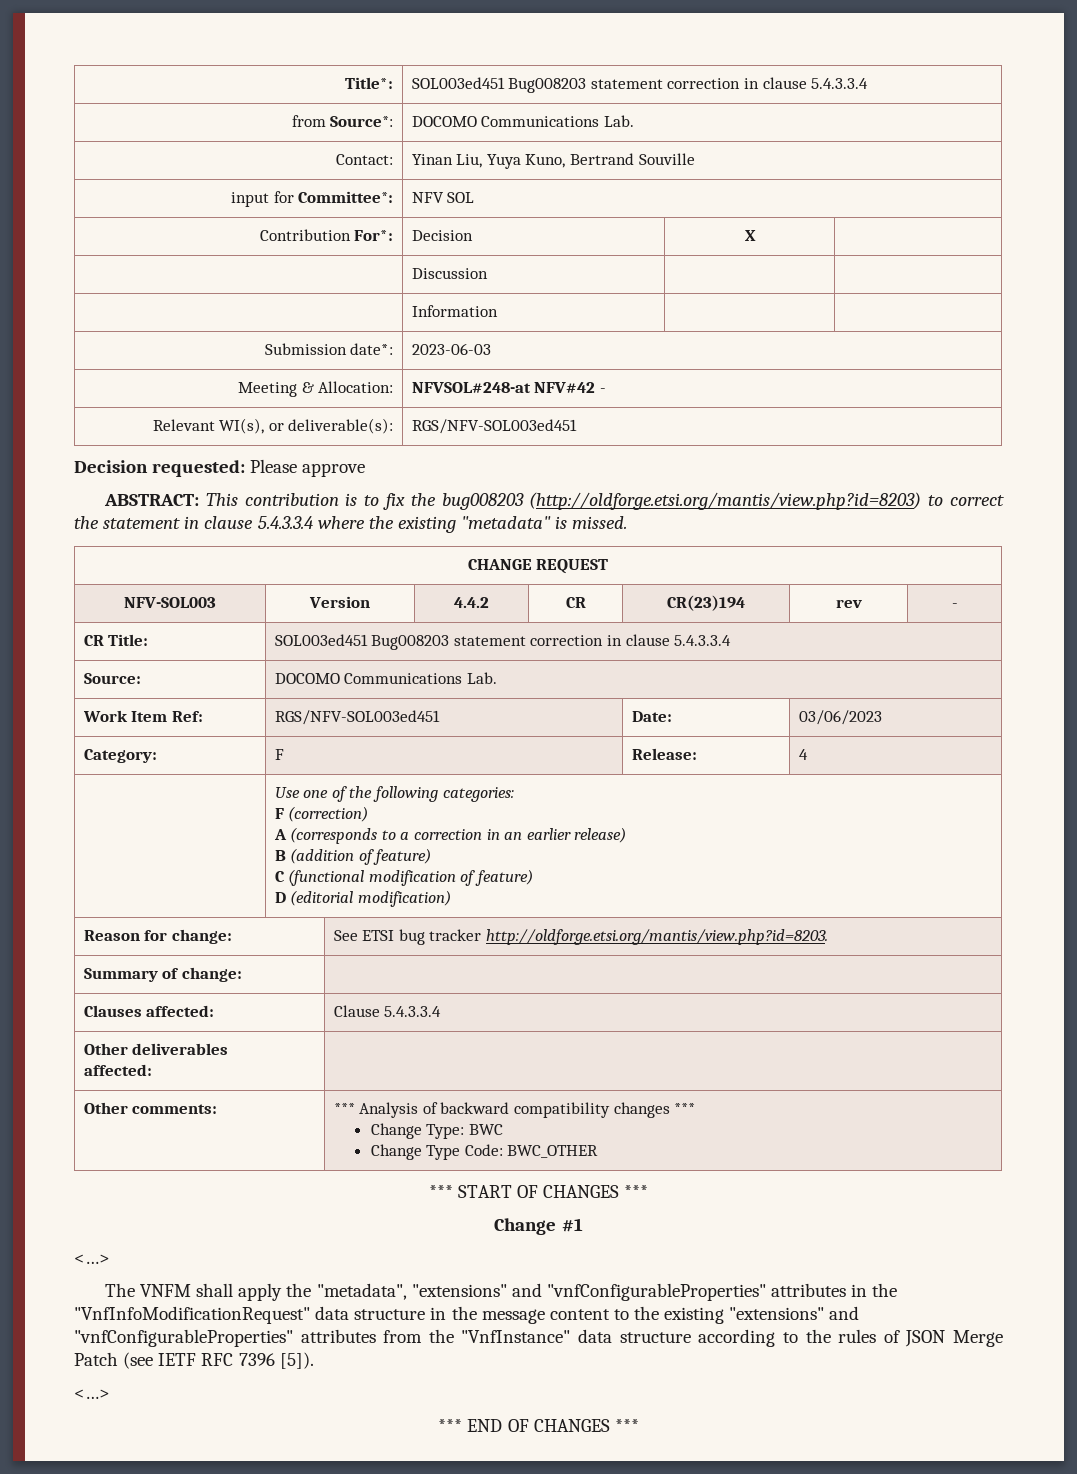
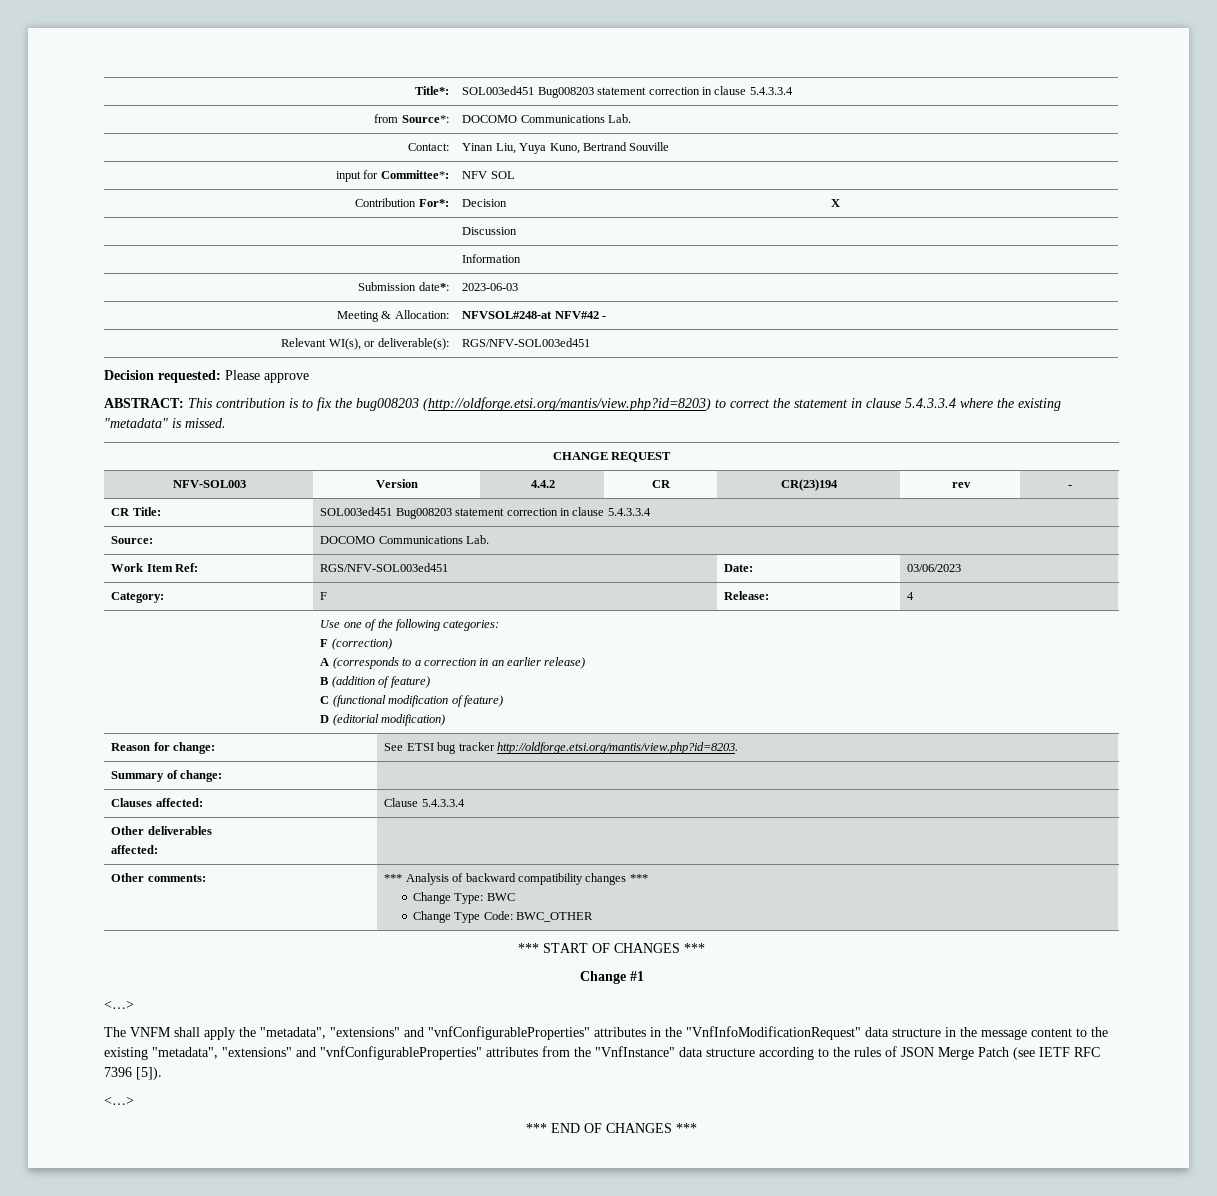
- The VNFM shall apply the "metadata", "extensions" and "vnfConfigurableProperties" attributes in the "VnfInfoModificationRequest" data structure in the message content to the existing "extensions" and "vnfConfigurableProperties" attributes from the "VnfInstance" data structure according to the rules of JSON Merge Patch (see IETF RFC 7396 [5]).
+ The VNFM shall apply the "metadata", "extensions" and "vnfConfigurableProperties" attributes in the "VnfInfoModificationRequest" data structure in the message content to the existing "metadata", "extensions" and "vnfConfigurableProperties" attributes from the "VnfInstance" data structure according to the rules of JSON Merge Patch (see IETF RFC 7396 [5]).

